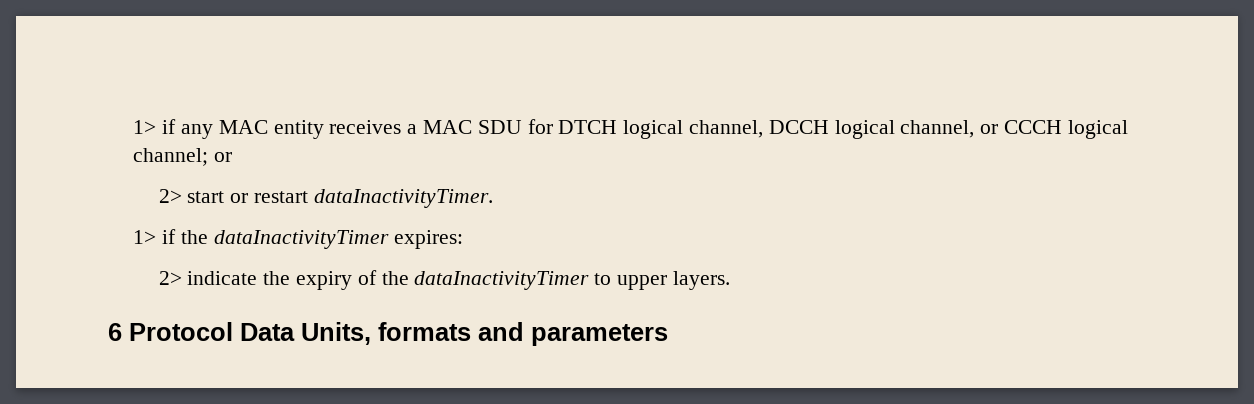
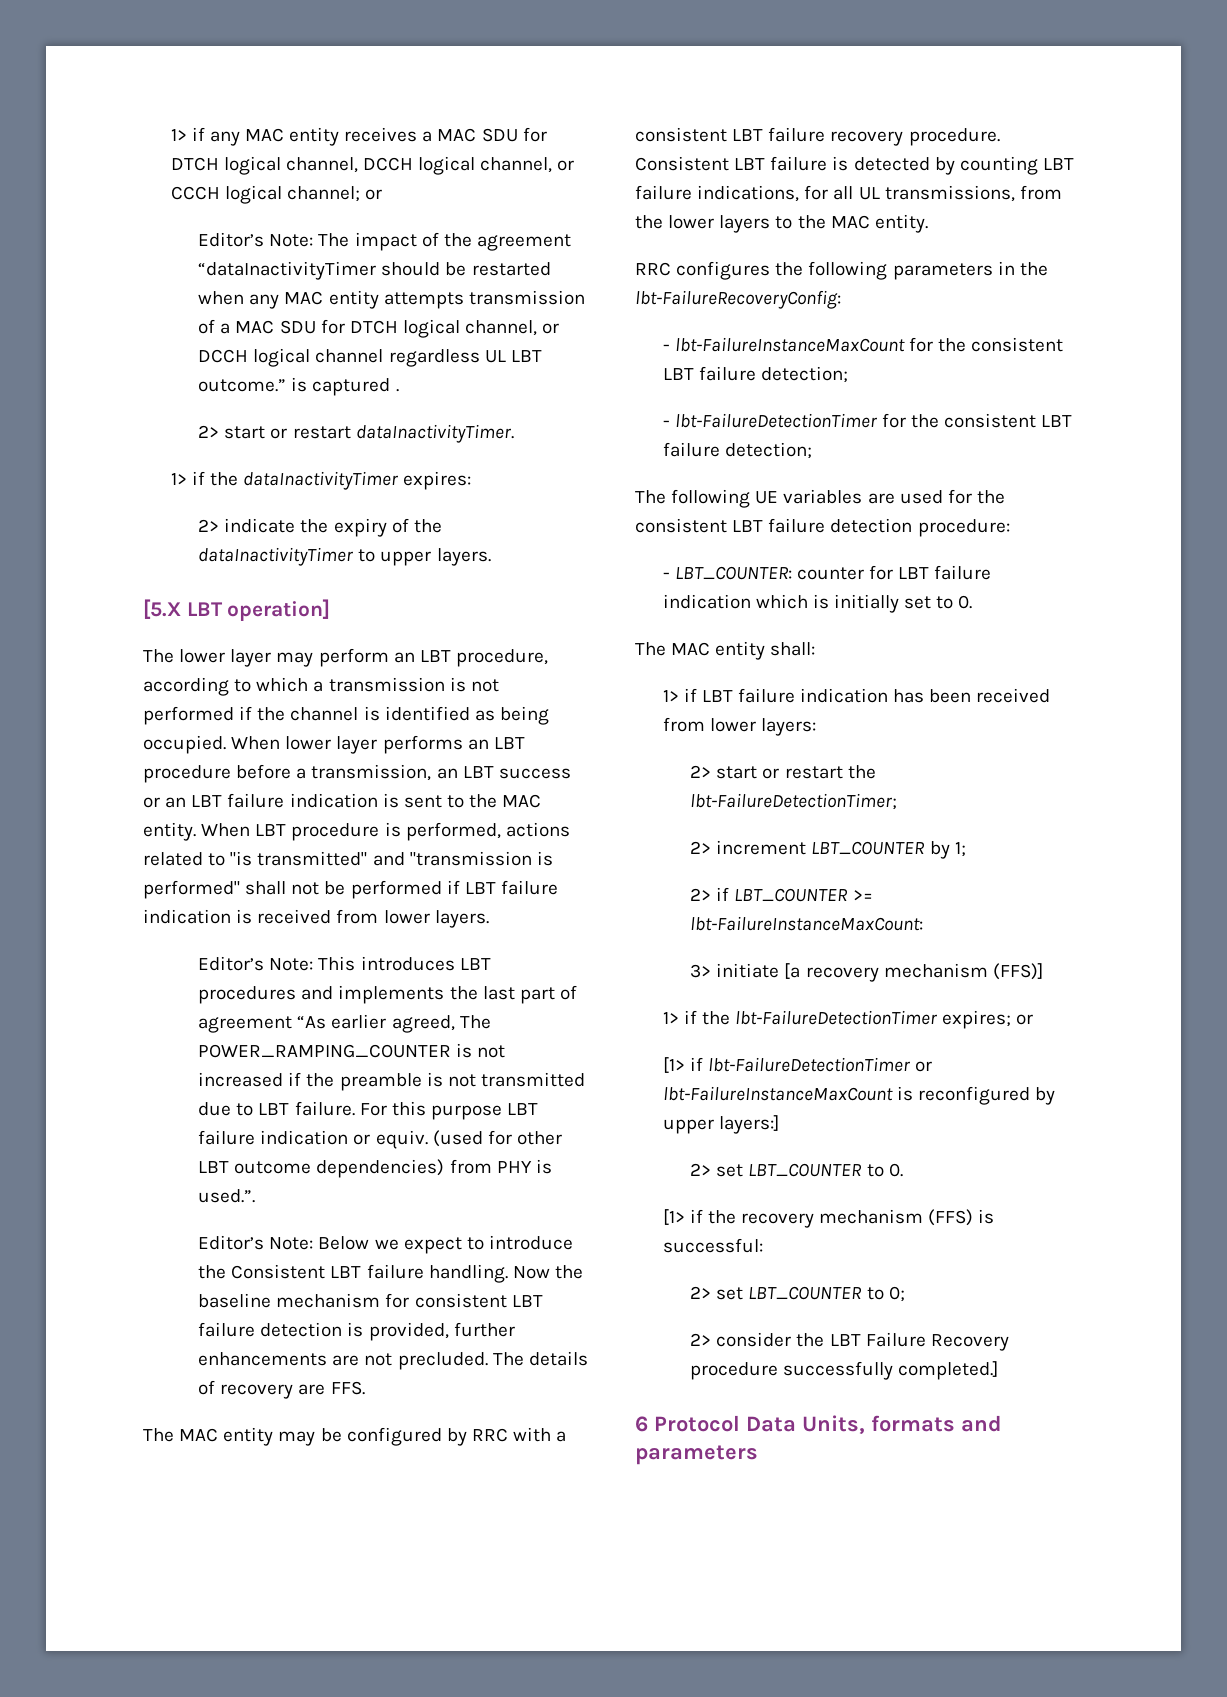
+ Editor’s Note: The impact of the agreement “dataInactivityTimer should be restarted when any MAC entity attempts transmission of a MAC SDU for DTCH logical channel, or DCCH logical channel regardless UL LBT outcome.” is captured .
+ [5.X LBT operation]
+ The lower layer may perform an LBT procedure, according to which a transmission is not performed if the channel is identified as being occupied. When lower layer performs an LBT procedure before a transmission, an LBT success or an LBT failure indication is sent to the MAC entity. When LBT procedure is performed, actions related to "is transmitted" and "transmission is performed" shall not be performed if LBT failure indication is received from lower layers.
+ Editor’s Note: This introduces LBT procedures and implements the last part of agreement “As earlier agreed, The POWER_RAMPING_COUNTER is not increased if the preamble is not transmitted due to LBT failure. For this purpose LBT failure indication or equiv. (used for other LBT outcome dependencies) from PHY is used.”.
+ Editor’s Note: Below we expect to introduce the Consistent LBT failure handling. Now the baseline mechanism for consistent LBT failure detection is provided, further enhancements are not precluded. The details of recovery are FFS.
+ The MAC entity may be configured by RRC with a consistent LBT failure recovery procedure. Consistent LBT failure is detected by counting LBT failure indications, for all UL transmissions, from the lower layers to the MAC entity.
+ RRC configures the following parameters in the lbt-FailureRecoveryConfig:
+ - lbt-FailureInstanceMaxCount for the consistent LBT failure detection;
+ - lbt-FailureDetectionTimer for the consistent LBT failure detection;
+ The following UE variables are used for the consistent LBT failure detection procedure:
+ - LBT_COUNTER: counter for LBT failure indication which is initially set to 0.
+ The MAC entity shall:
+ 1> if LBT failure indication has been received from lower layers:
+ 2> start or restart the lbt-FailureDetectionTimer;
+ 2> increment LBT_COUNTER by 1;
+ 2> if LBT_COUNTER >= lbt-FailureInstanceMaxCount:
+ 3> initiate [a recovery mechanism (FFS)]
+ 1> if the lbt-FailureDetectionTimer expires; or
+ [1> if lbt-FailureDetectionTimer or lbt-FailureInstanceMaxCount is reconfigured by upper layers:]
+ 2> set LBT_COUNTER to 0.
+ [1> if the recovery mechanism (FFS) is successful:
+ 2> set LBT_COUNTER to 0;
+ 2> consider the LBT Failure Recovery procedure successfully completed.]

